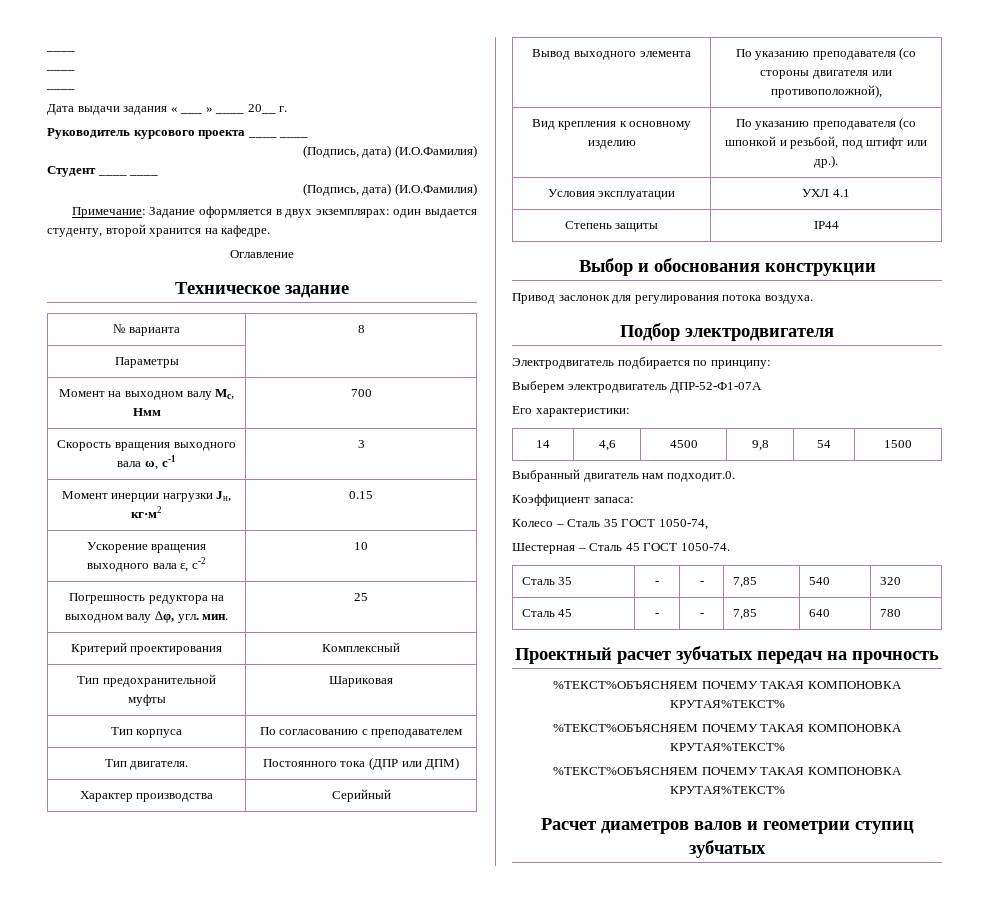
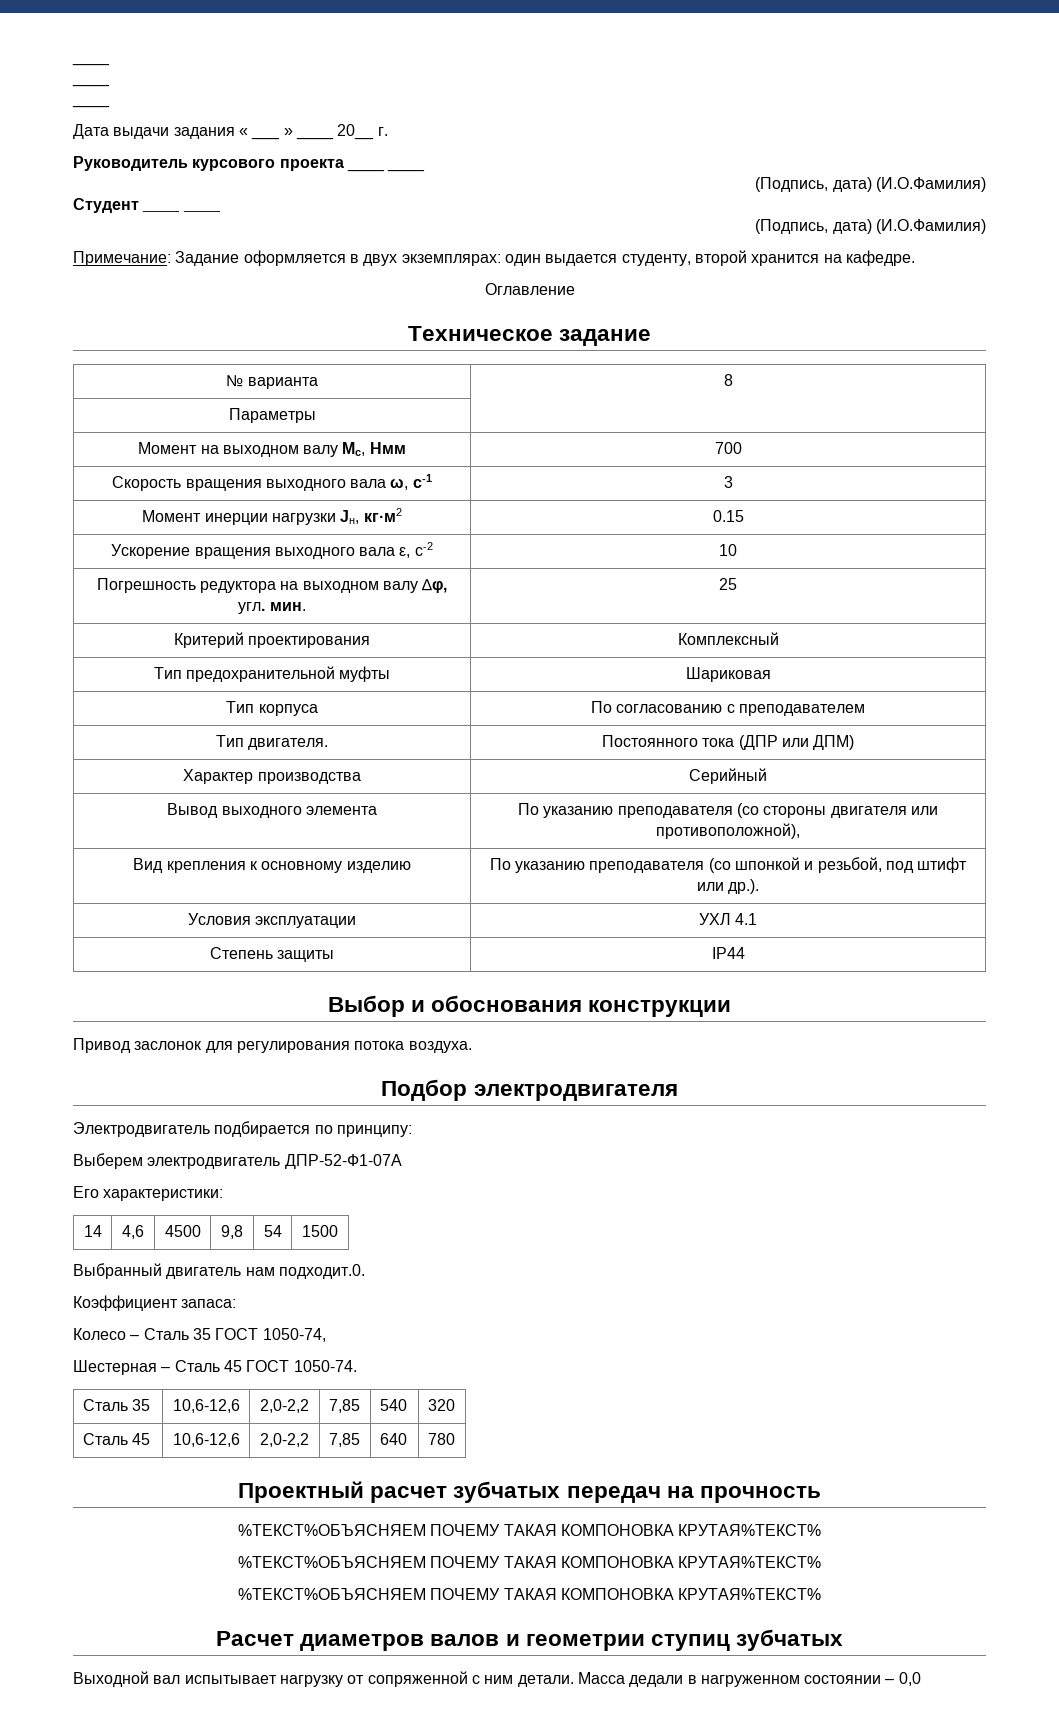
- Сталь 35 | - | - | 7,85 | 540 | 320
+ Сталь 35 | 10,6-12,6 | 2,0-2,2 | 7,85 | 540 | 320
- Сталь 45 | - | - | 7,85 | 640 | 780
+ Сталь 45 | 10,6-12,6 | 2,0-2,2 | 7,85 | 640 | 780
+ Выходной вал испытывает нагрузку от сопряженной с ним детали. Масса дедали в нагруженном состоянии – 0,0

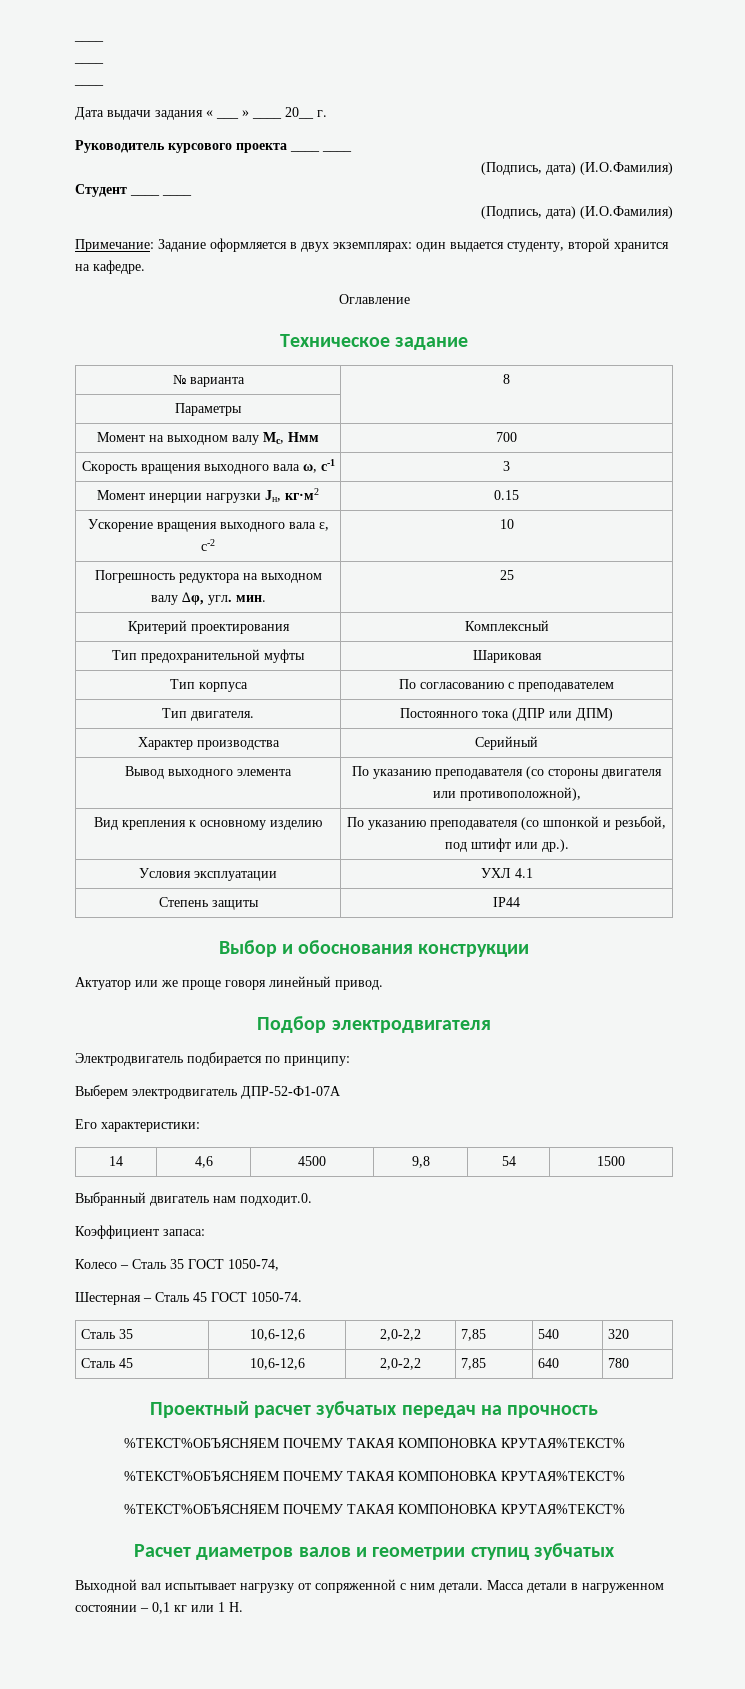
- Привод заслонок для регулирования потока воздуха.
+ Актуатор или же проще говоря линейный привод.
- Масса дедали в нагруженном состоянии – 0,0
+ Масса детали в нагруженном состоянии – 0,1 кг или 1 Н.

